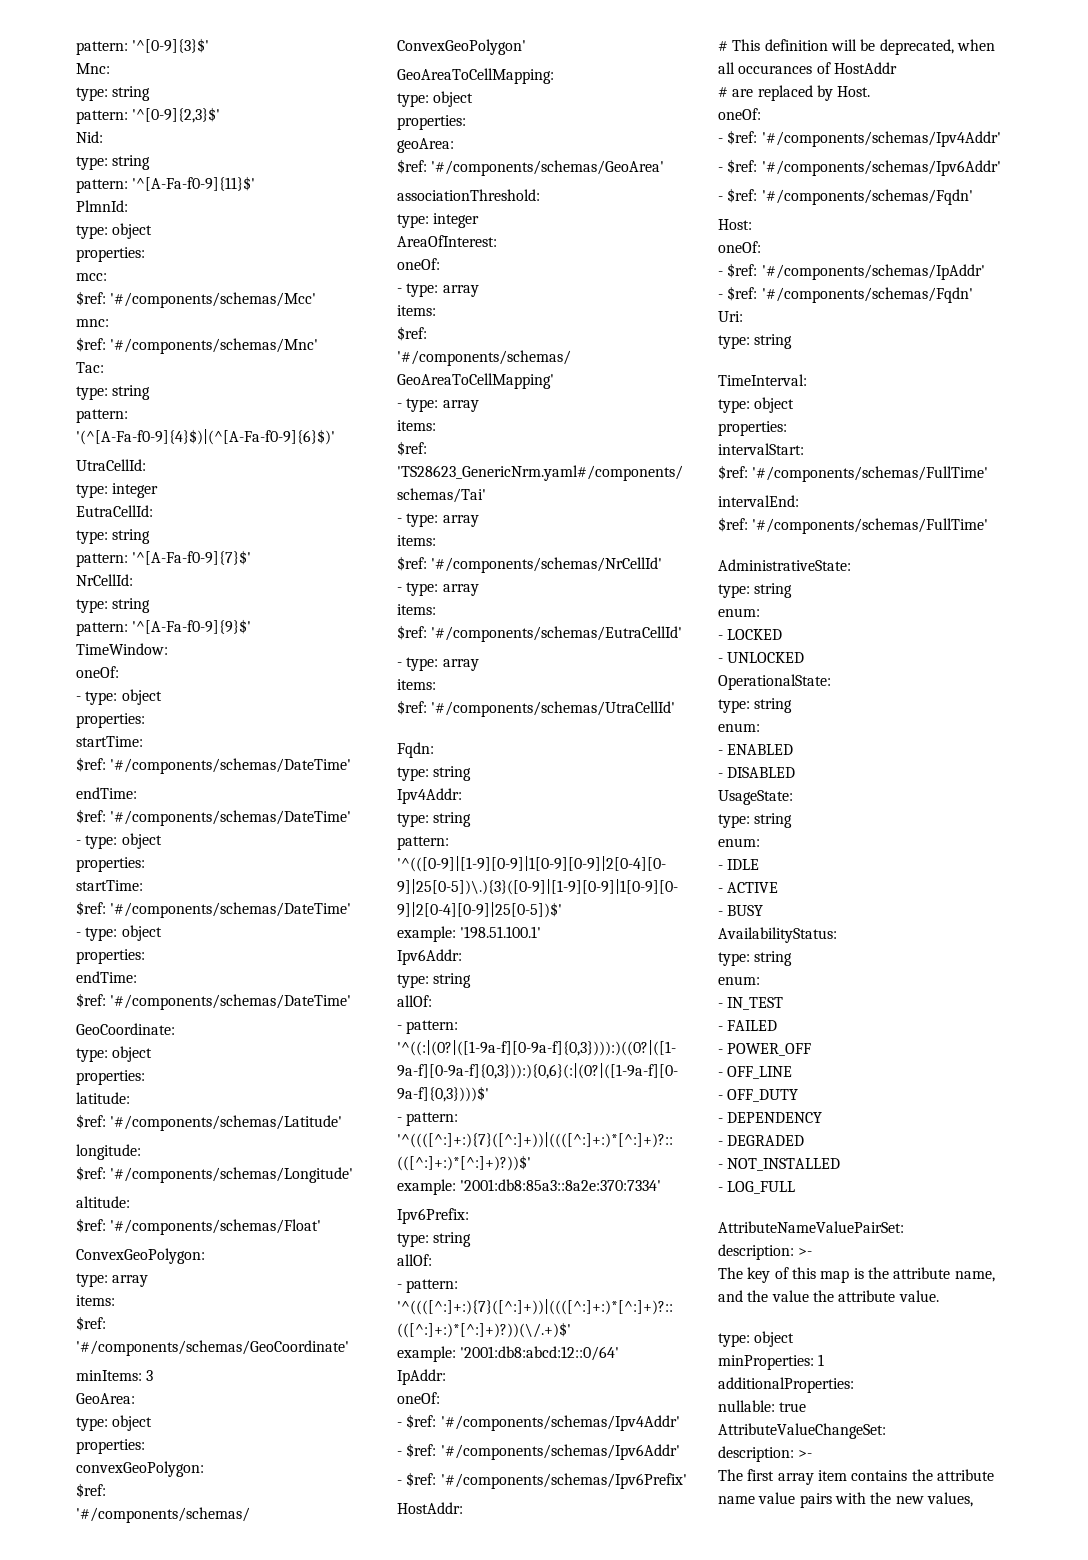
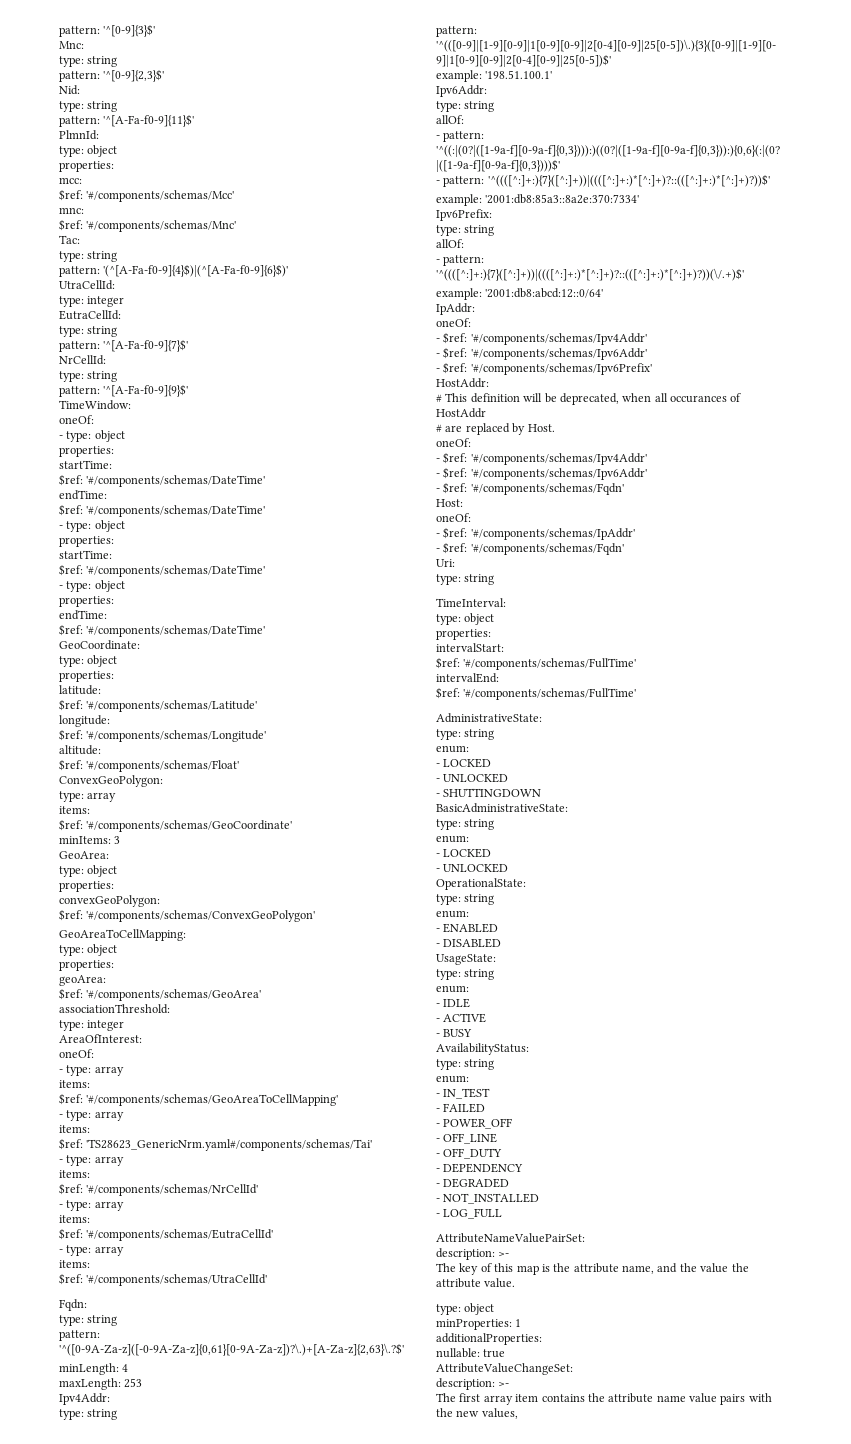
+ pattern: '^([0-9A-Za-z]([-0-9A-Za-z]{0,61}[0-9A-Za-z])?\.)+[A-Za-z]{2,63}\.?$'
+ minLength: 4
+ maxLength: 253
+ - SHUTTINGDOWN
+ BasicAdministrativeState:
+ type: string
+ enum:
+ - LOCKED
+ - UNLOCKED

